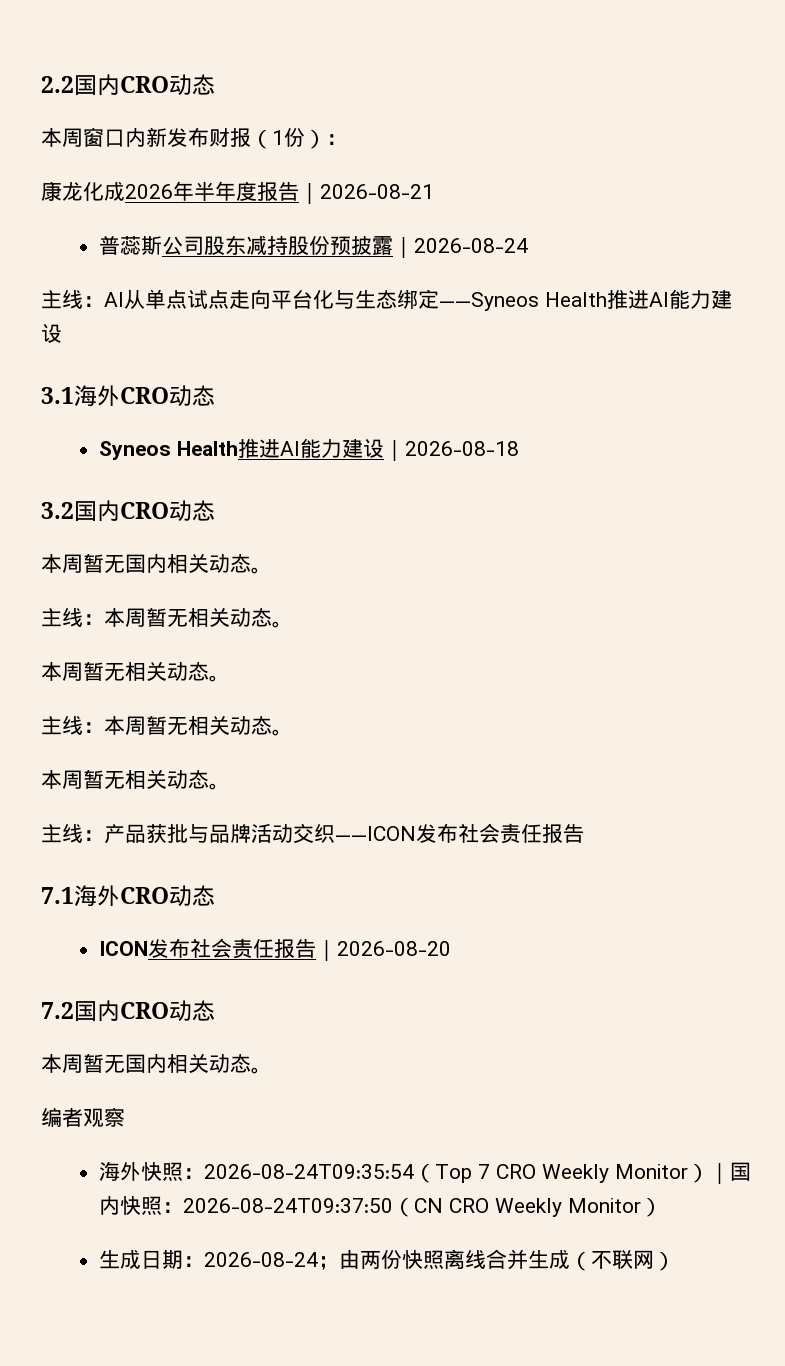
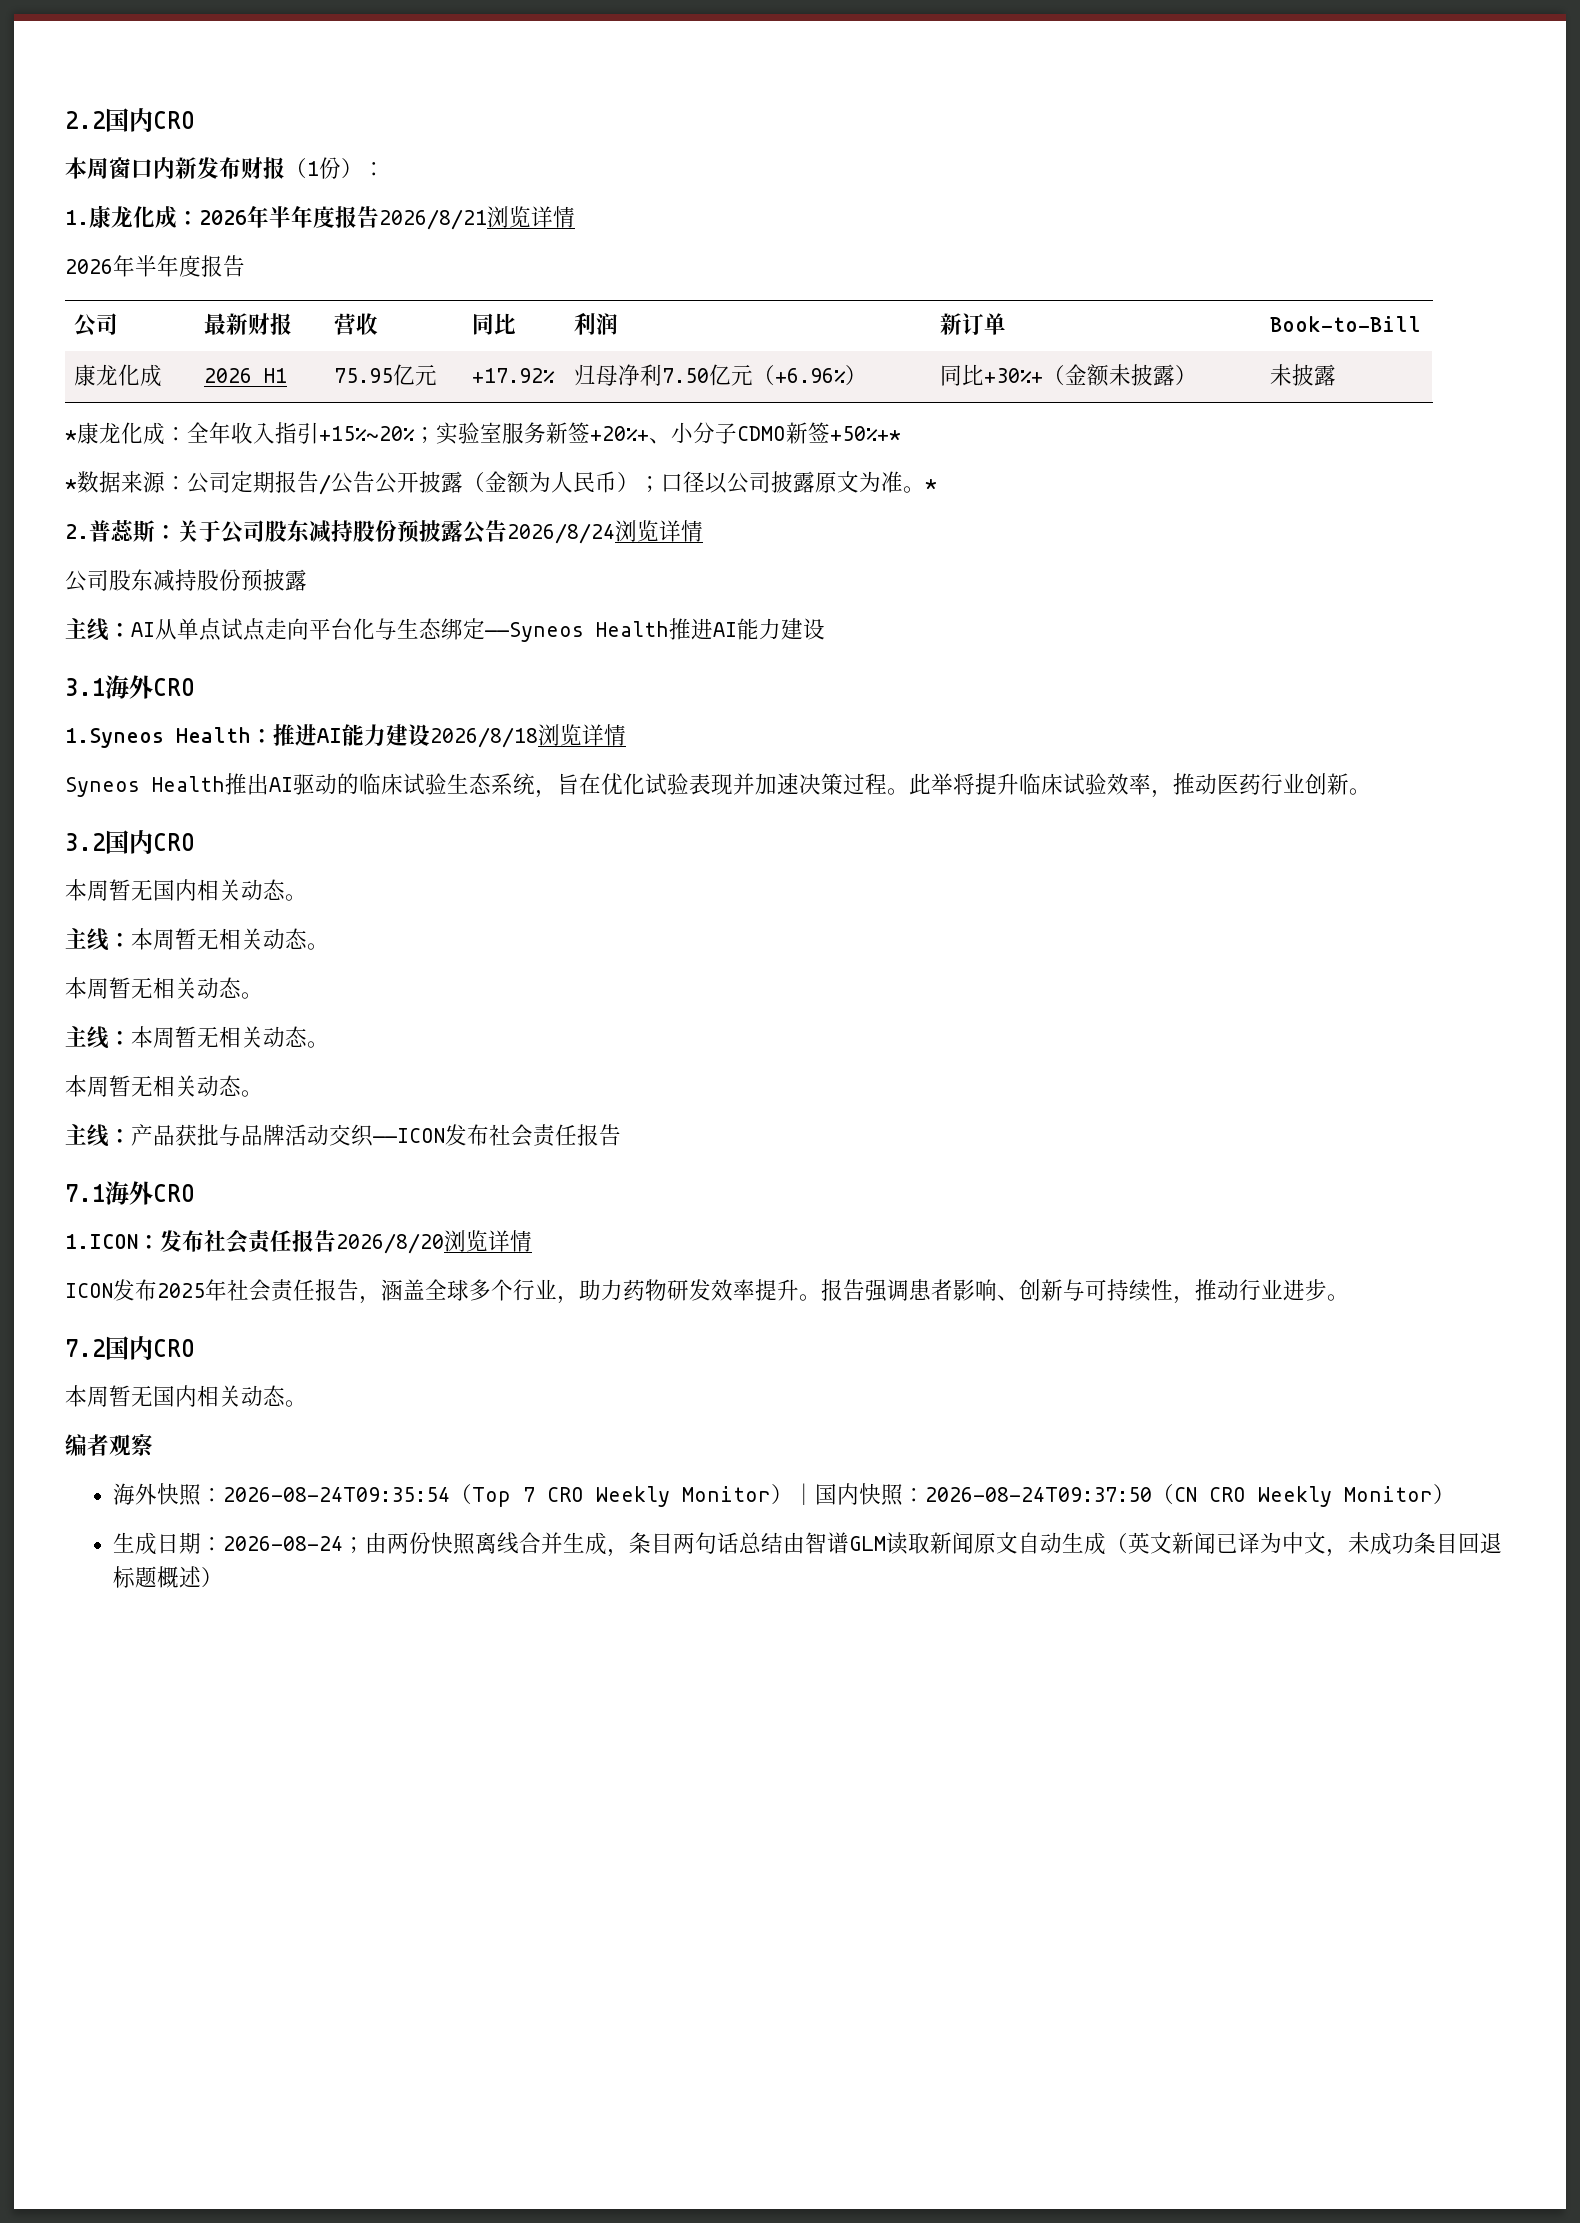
- 2.2国内CRO动态
+ 2.2国内CRO
- 康龙化成2026年半年度报告｜2026-08-21
- 普蕊斯公司股东减持股份预披露｜2026-08-24
+ 1.康龙化成：2026年半年度报告2026/8/21浏览详情
+ 2026年半年度报告
+ 公司 | 最新财报 | 营收 | 同比 | 利润 | 新订单 | Book-to-Bill
+ 康龙化成 | 2026 H1 | 75.95亿元 | +17.92% | 归母净利7.50亿元（+6.96%） | 同比+30%+（金额未披露） | 未披露
+ *康龙化成：全年收入指引+15%~20%；实验室服务新签+20%+、小分子CDMO新签+50%+*
+ *数据来源：公司定期报告/公告公开披露（金额为人民币）；口径以公司披露原文为准。*
+ 2.普蕊斯：关于公司股东减持股份预披露公告2026/8/24浏览详情
+ 公司股东减持股份预披露
- 3.1海外CRO动态
- Syneos Health推进AI能力建设｜2026-08-18
+ 3.1海外CRO
+ 1.Syneos Health：推进AI能力建设2026/8/18浏览详情
+ Syneos Health推出AI驱动的临床试验生态系统，旨在优化试验表现并加速决策过程。此举将提升临床试验效率，推动医药行业创新。
- 3.2国内CRO动态
+ 3.2国内CRO
- 7.1海外CRO动态
- ICON发布社会责任报告｜2026-08-20
+ 7.1海外CRO
+ 1.ICON：发布社会责任报告2026/8/20浏览详情
+ ICON发布2025年社会责任报告，涵盖全球多个行业，助力药物研发效率提升。报告强调患者影响、创新与可持续性，推动行业进步。
- 7.2国内CRO动态
+ 7.2国内CRO
- 生成日期：2026-08-24；由两份快照离线合并生成（不联网）
+ 生成日期：2026-08-24；由两份快照离线合并生成，条目两句话总结由智谱GLM读取新闻原文自动生成（英文新闻已译为中文，未成功条目回退标题概述）

